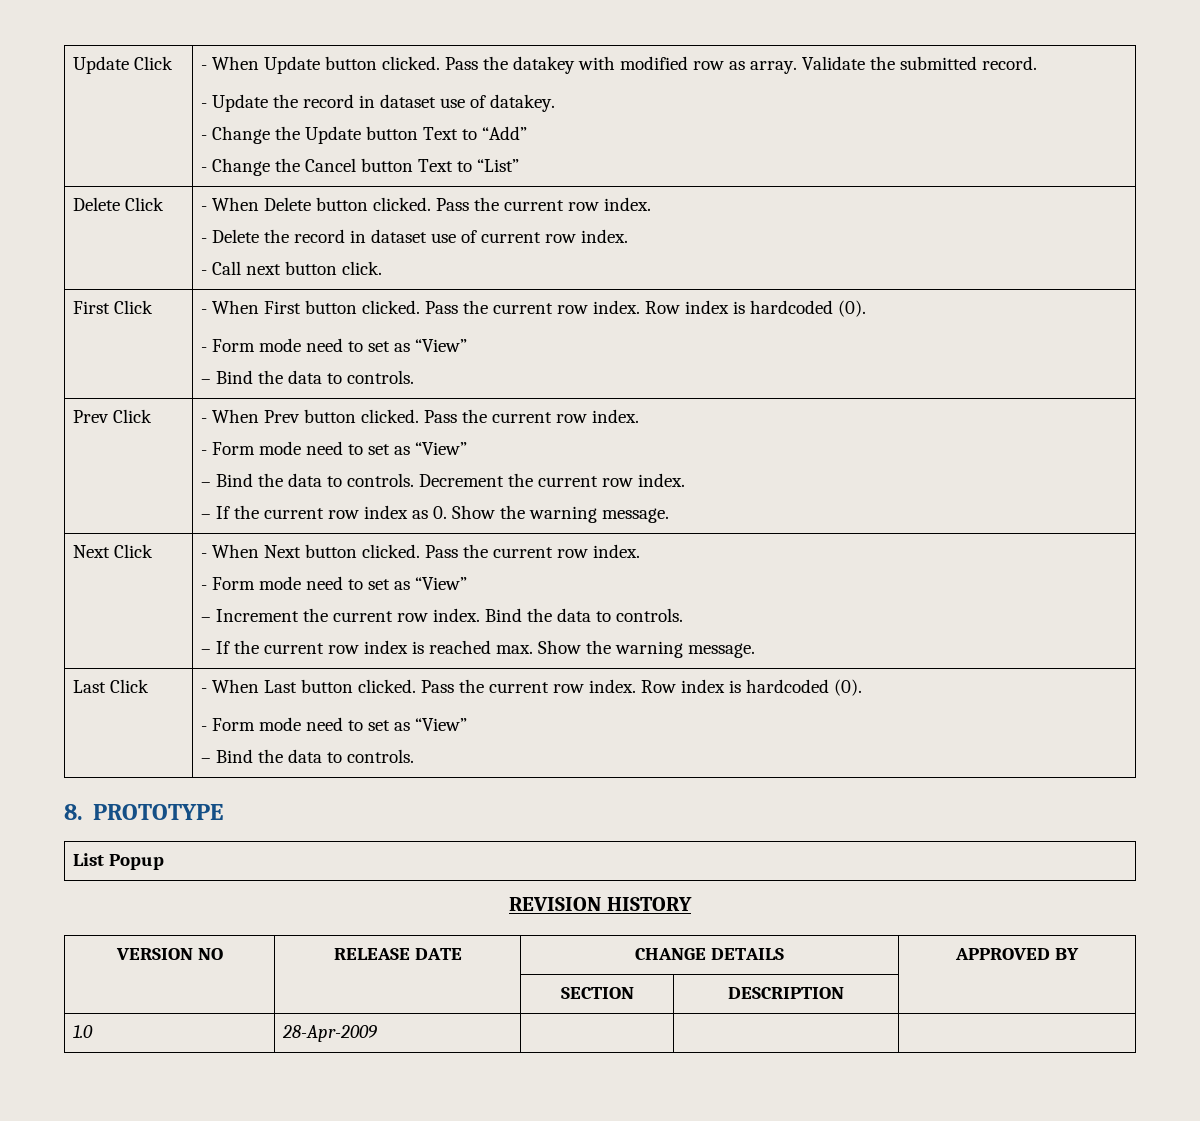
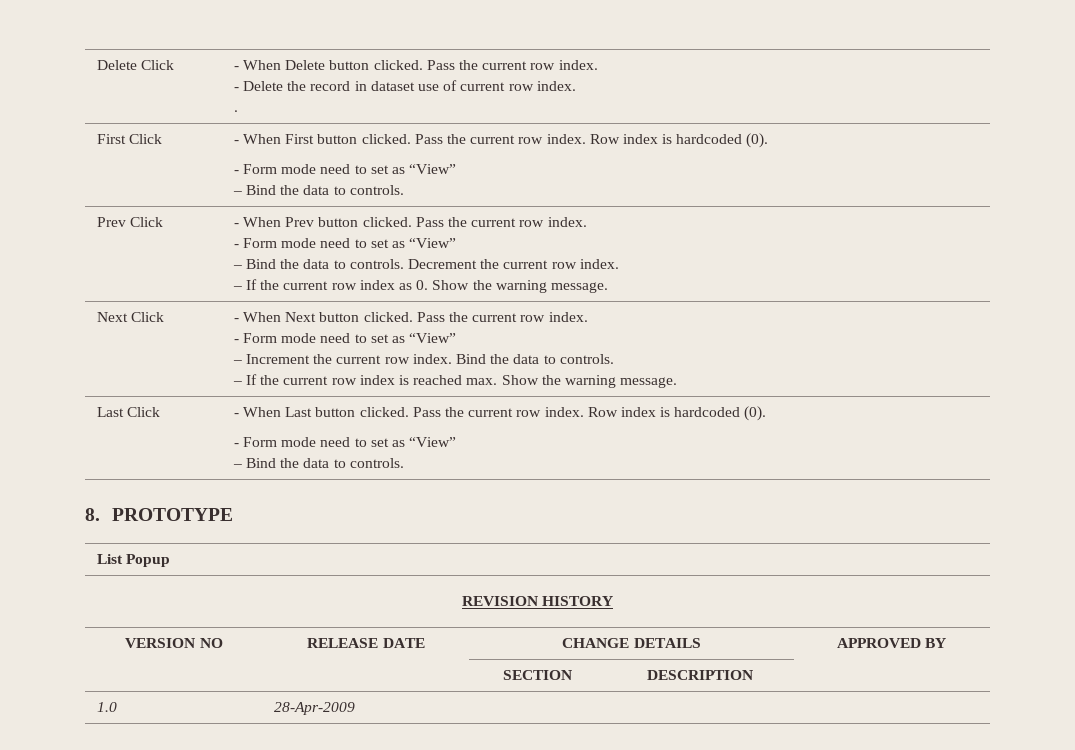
- Update Click | - When Update button clicked. Pass the datakey with modified row as array. Validate the submitted record.
- - Update the record in dataset use of datakey.
- - Change the Update button Text to “Add”
- - Change the Cancel button Text to “List”
  Delete Click | - When Delete button clicked. Pass the current row index.
  - Delete the record in dataset use of current row index.
- - Call next button click.
+ .

